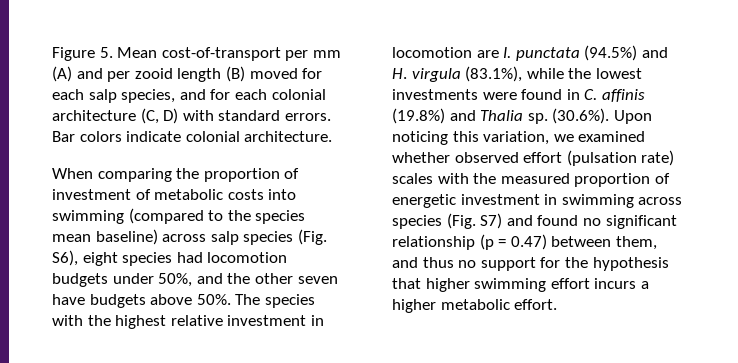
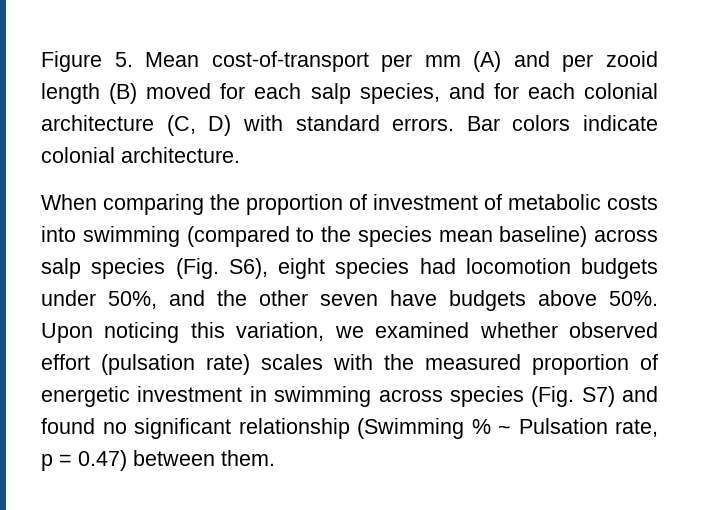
- The species with the highest relative investment in locomotion are I. punctata (94.5%) and H. virgula (83.1%), while the lowest investments were found in C. affinis (19.8%) and Thalia sp. (30.6%). Upon noticing this variation, we examined whether observed effort (pulsation rate) scales with the measured proportion of energetic investment in swimming across species (Fig. S7) and found no significant relationship (p = 0.47) between them, and thus no support for the hypothesis that higher swimming effort incurs a higher metabolic effort.
+ Upon noticing this variation, we examined whether observed effort (pulsation rate) scales with the measured proportion of energetic investment in swimming across species (Fig. S7) and found no significant relationship (Swimming % ~ Pulsation rate, p = 0.47) between them.

